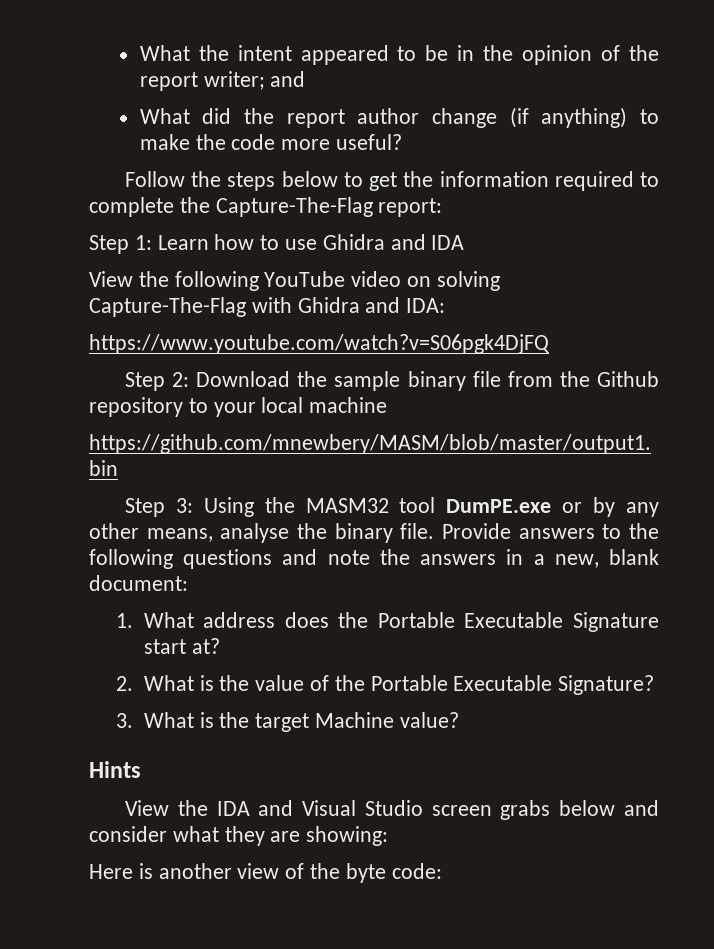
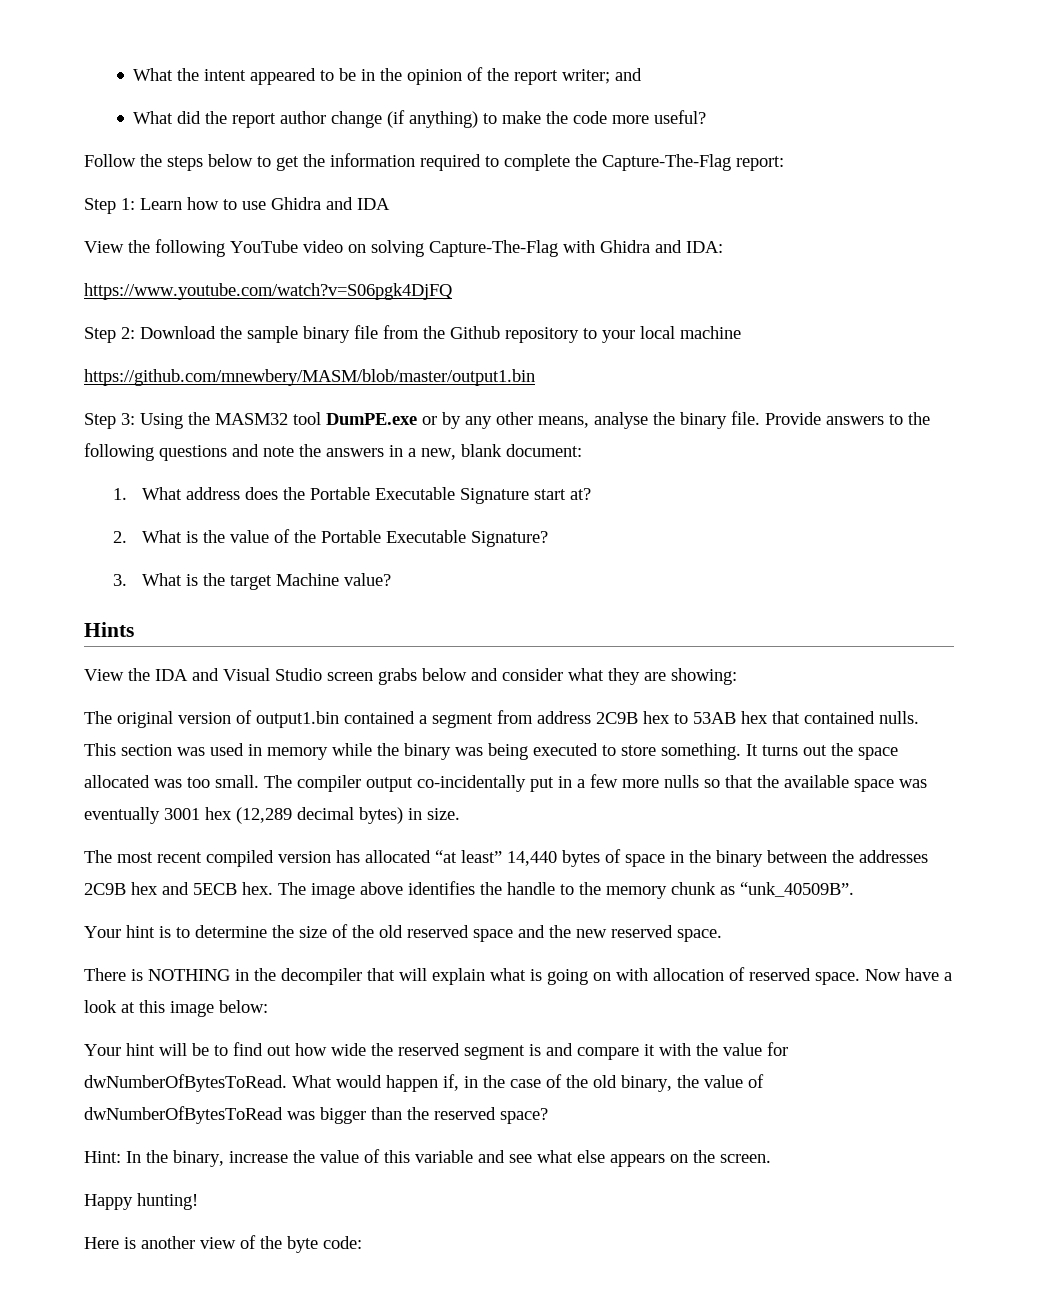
+ The original version of output1.bin contained a segment from address 2C9B hex to 53AB hex that contained nulls. This section was used in memory while the binary was being executed to store something. It turns out the space allocated was too small. The compiler output co-incidentally put in a few more nulls so that the available space was eventually 3001 hex (12,289 decimal bytes) in size.
+ The most recent compiled version has allocated “at least” 14,440 bytes of space in the binary between the addresses 2C9B hex and 5ECB hex. The image above identifies the handle to the memory chunk as “unk_40509B”.
+ Your hint is to determine the size of the old reserved space and the new reserved space.
+ There is NOTHING in the decompiler that will explain what is going on with allocation of reserved space. Now have a look at this image below:
+ Your hint will be to find out how wide the reserved segment is and compare it with the value for dwNumberOfBytesToRead. What would happen if, in the case of the old binary, the value of dwNumberOfBytesToRead was bigger than the reserved space?
+ Hint: In the binary, increase the value of this variable and see what else appears on the screen.
+ Happy hunting!

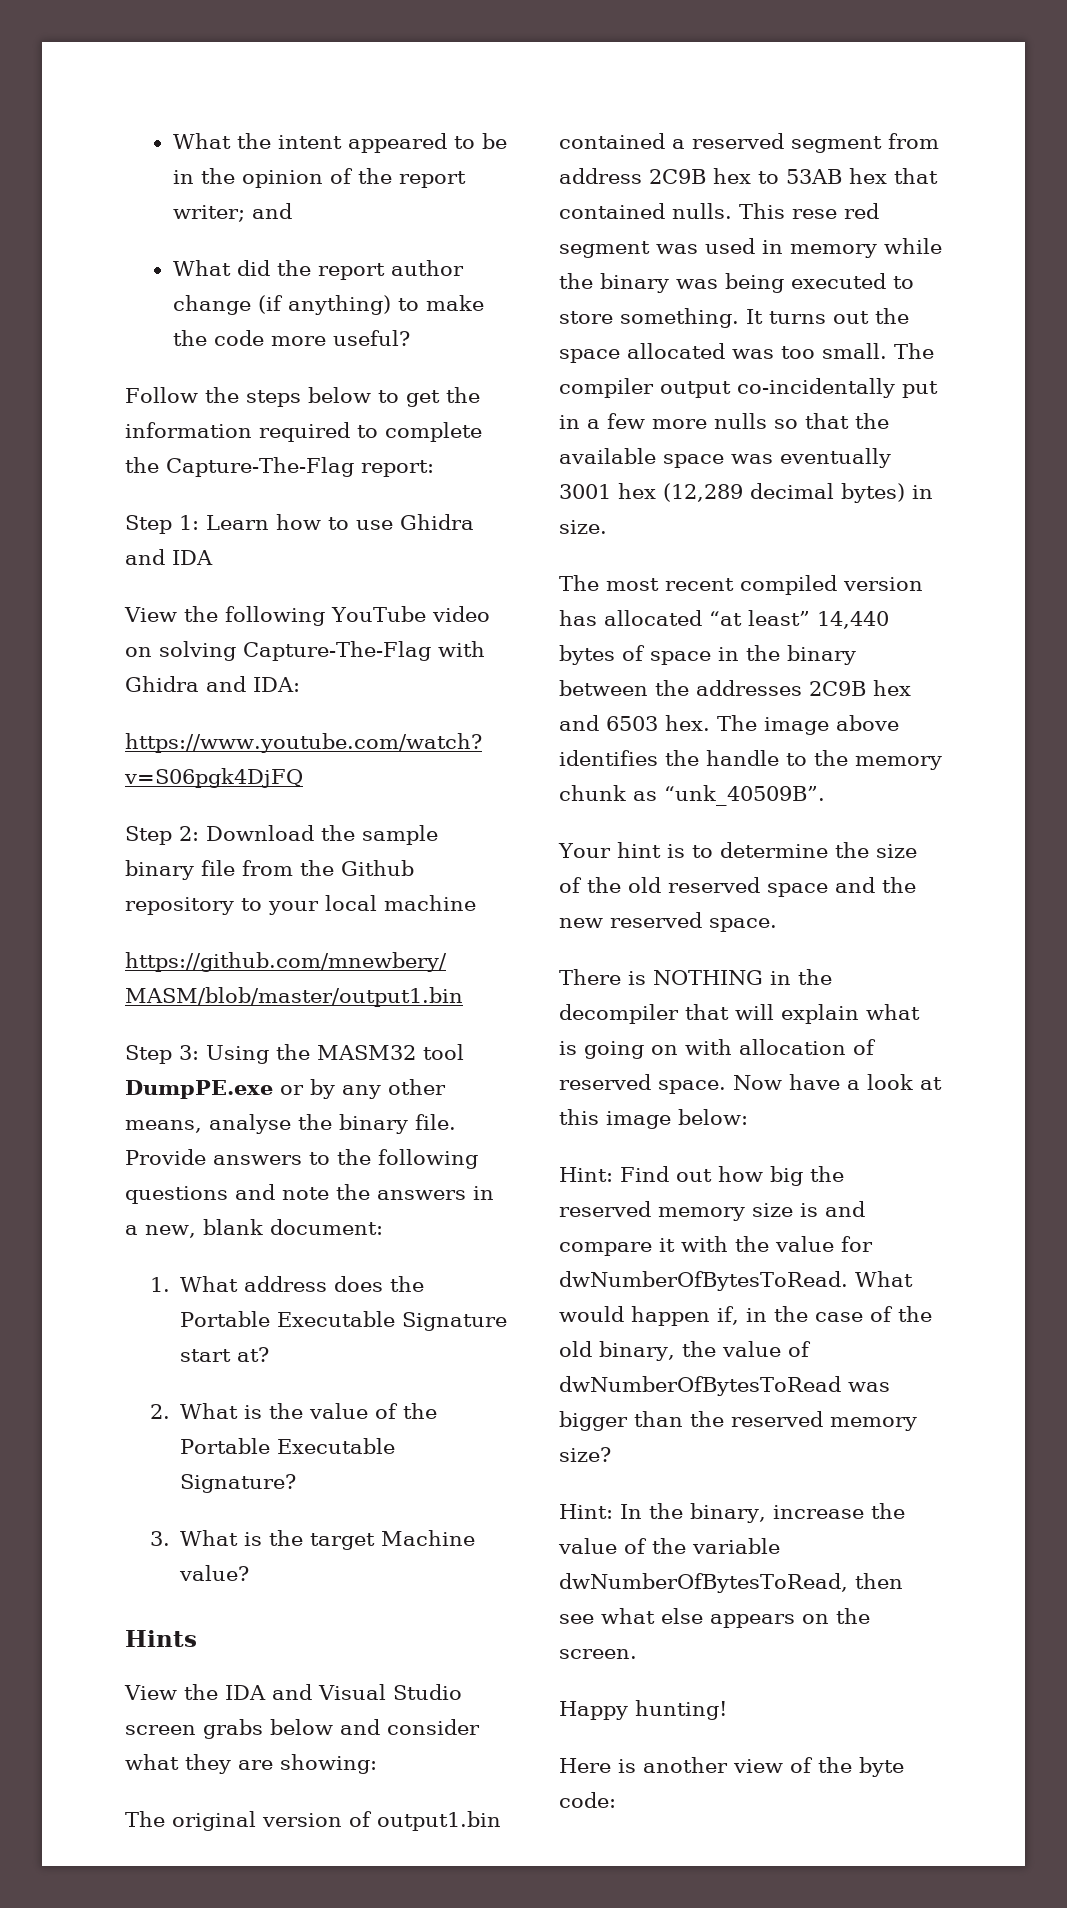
- Step 3: Using the MASM32 tool DumPE.exe or by any other means, analyse the binary file.
+ Step 3: Using the MASM32 tool DumpPE.exe or by any other means, analyse the binary file.
- The original version of output1.bin contained a segment from address 2C9B hex to 53AB hex that contained nulls.
+ The original version of output1.bin contained a reserved segment from address 2C9B hex to 53AB hex that contained nulls.
- This section was used in memory while the binary was being executed to store something.
+ This rese red segment was used in memory while the binary was being executed to store something.
- The most recent compiled version has allocated “at least” 14,440 bytes of space in the binary between the addresses 2C9B hex and 5ECB hex.
+ The most recent compiled version has allocated “at least” 14,440 bytes of space in the binary between the addresses 2C9B hex and 6503 hex.
- Your hint will be to find out how wide the reserved segment is and compare it with the value for dwNumberOfBytesToRead.
+ Hint: Find out how big the reserved memory size is and compare it with the value for dwNumberOfBytesToRead.
- What would happen if, in the case of the old binary, the value of dwNumberOfBytesToRead was bigger than the reserved space?
+ What would happen if, in the case of the old binary, the value of dwNumberOfBytesToRead was bigger than the reserved memory size?
- Hint: In the binary, increase the value of this variable and see what else appears on the screen.
+ Hint: In the binary, increase the value of the variable dwNumberOfBytesToRead, then see what else appears on the screen.

